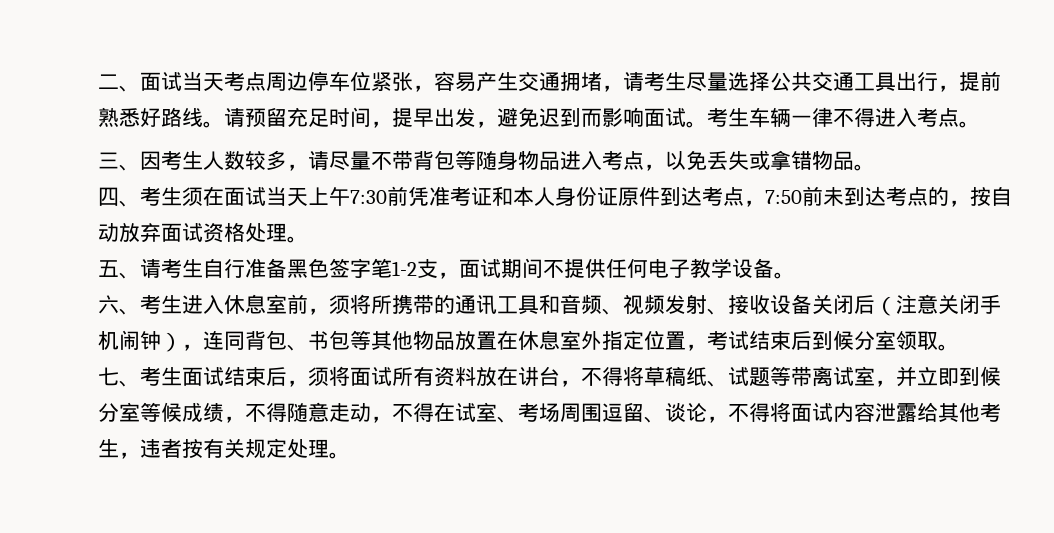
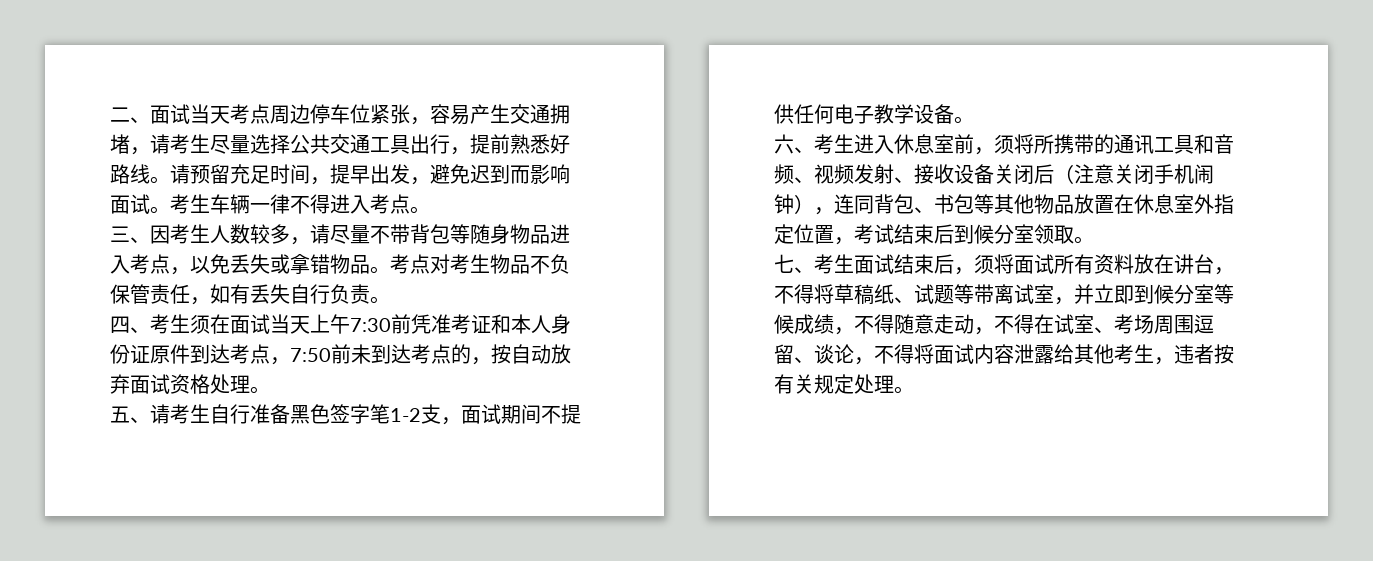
+ 考点对考生物品不负保管责任，如有丢失自行负责。

